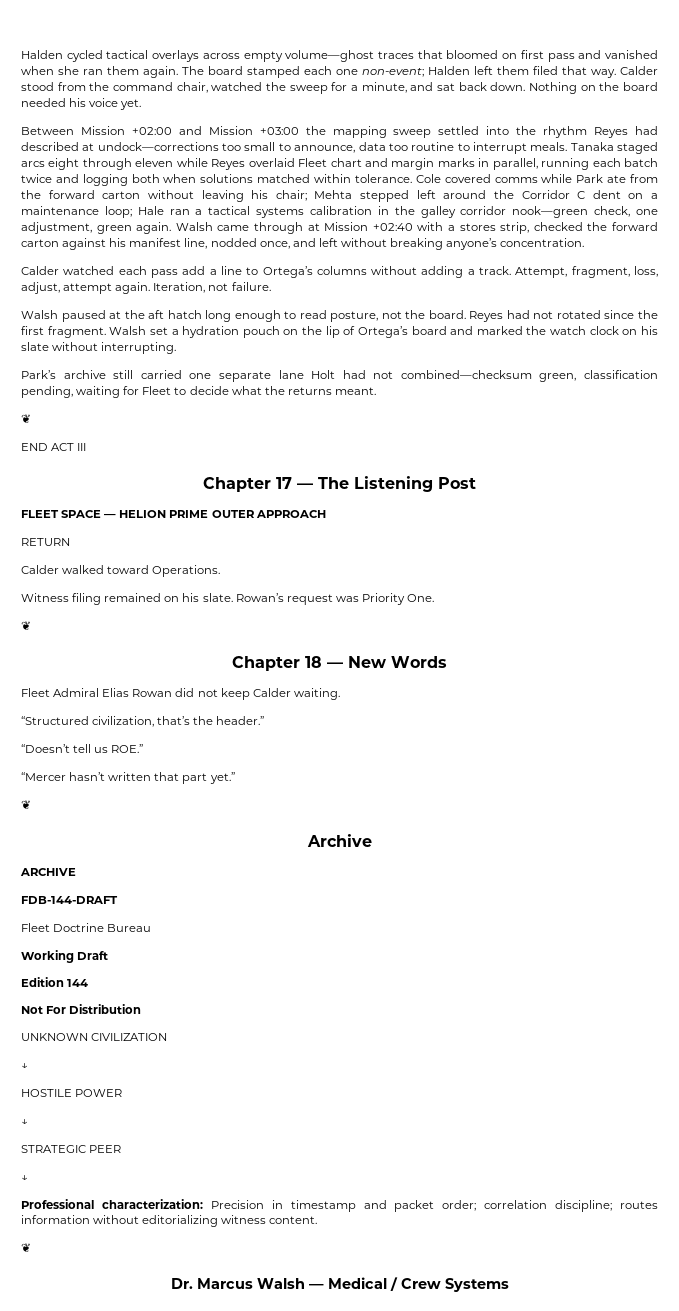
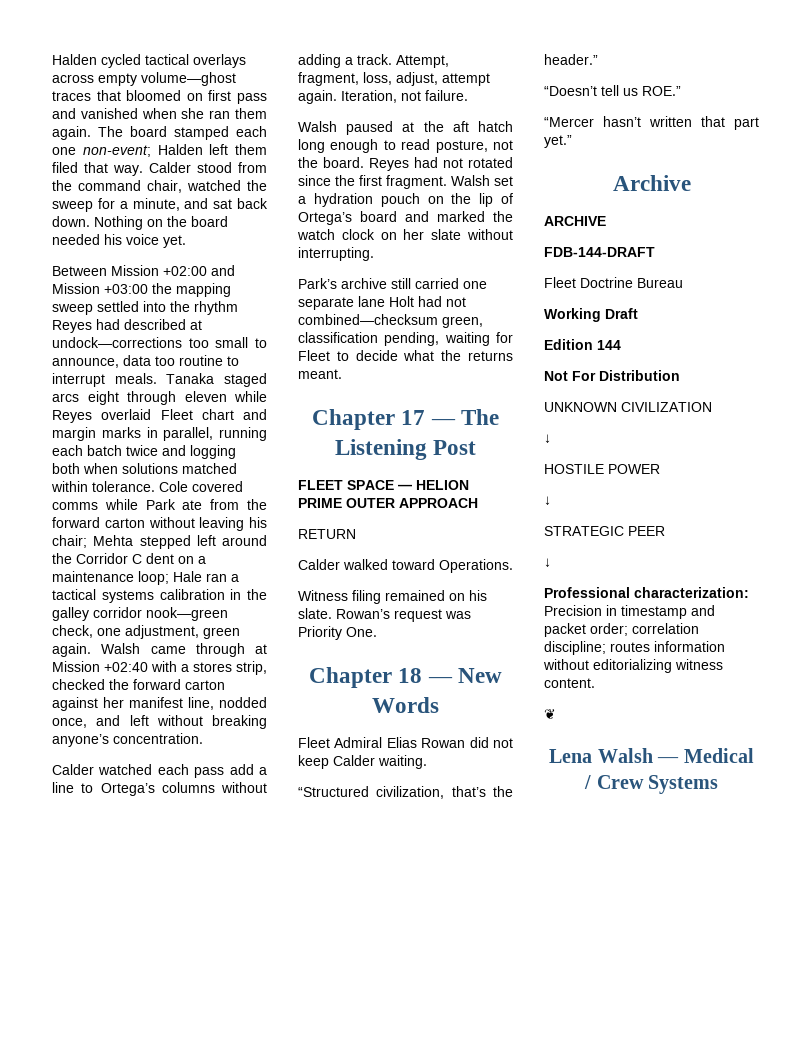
- Walsh came through at Mission +02:40 with a stores strip, checked the forward carton against his manifest line, nodded once, and left without breaking anyone’s concentration.
+ Walsh came through at Mission +02:40 with a stores strip, checked the forward carton against her manifest line, nodded once, and left without breaking anyone’s concentration.
- Walsh set a hydration pouch on the lip of Ortega’s board and marked the watch clock on his slate without interrupting.
+ Walsh set a hydration pouch on the lip of Ortega’s board and marked the watch clock on her slate without interrupting.
  Park’s archive still carried one separate lane Holt had not combined—checksum green, classification pending, waiting for Fleet to decide what the returns meant.
- ❦
- END ACT III
  Rowan’s request was Priority One.
- ❦
  “Mercer hasn’t written that part yet.”
- ❦
- Dr. Marcus Walsh — Medical / Crew Systems
+ Lena Walsh — Medical / Crew Systems

